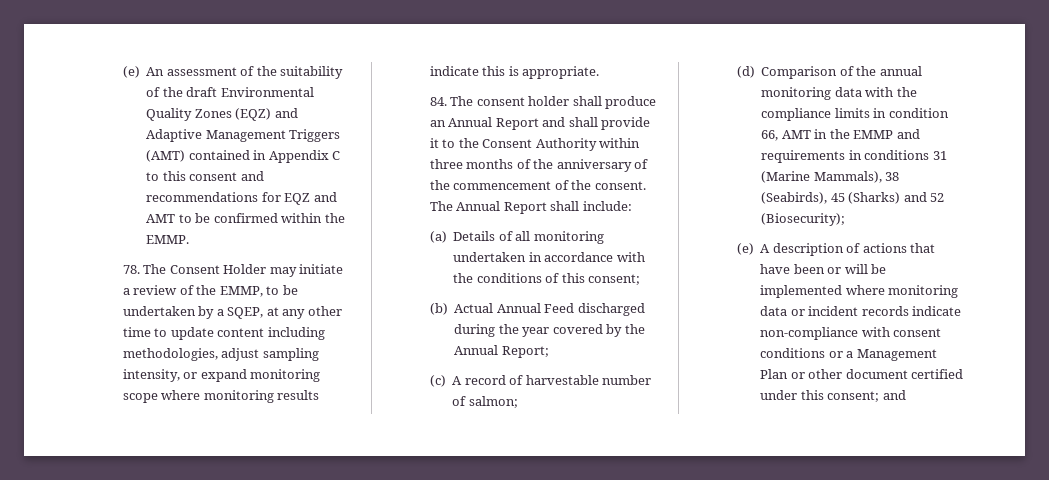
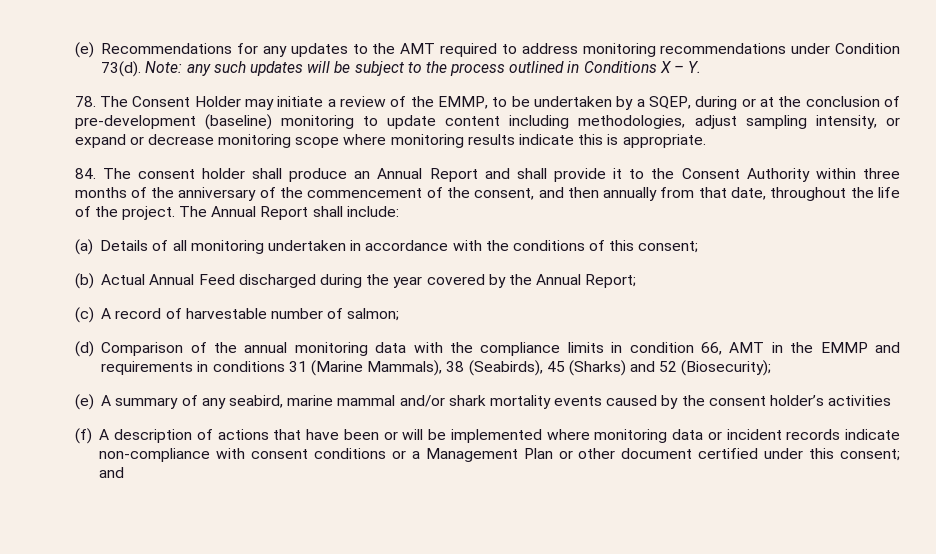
- (e) An assessment of the suitability of the draft Environmental Quality Zones (EQZ) and Adaptive Management Triggers (AMT) contained in Appendix C to this consent and recommendations for EQZ and AMT to be confirmed within the EMMP.
+ (e) Recommendations for any updates to the AMT required to address monitoring recommendations under Condition 73(d). Note: any such updates will be subject to the process outlined in Conditions X – Y.
- 78. The Consent Holder may initiate a review of the EMMP, to be undertaken by a SQEP, at any other time to update content including methodologies, adjust sampling intensity, or expand monitoring scope where monitoring results indicate this is appropriate.
+ 78. The Consent Holder may initiate a review of the EMMP, to be undertaken by a SQEP, during or at the conclusion of pre-development (baseline) monitoring to update content including methodologies, adjust sampling intensity, or expand or decrease monitoring scope where monitoring results indicate this is appropriate.
- 84. The consent holder shall produce an Annual Report and shall provide it to the Consent Authority within three months of the anniversary of the commencement of the consent.
+ 84. The consent holder shall produce an Annual Report and shall provide it to the Consent Authority within three months of the anniversary of the commencement of the consent, and then annually from that date, throughout the life of the project.
- (e) A description of actions that have been or will be implemented where monitoring data or incident records indicate non-compliance with consent conditions or a Management Plan or other document certified under this consent; and
+ (e) A summary of any seabird, marine mammal and/or shark mortality events caused by the consent holder’s activities
+ (f) A description of actions that have been or will be implemented where monitoring data or incident records indicate non-compliance with consent conditions or a Management Plan or other document certified under this consent; and

